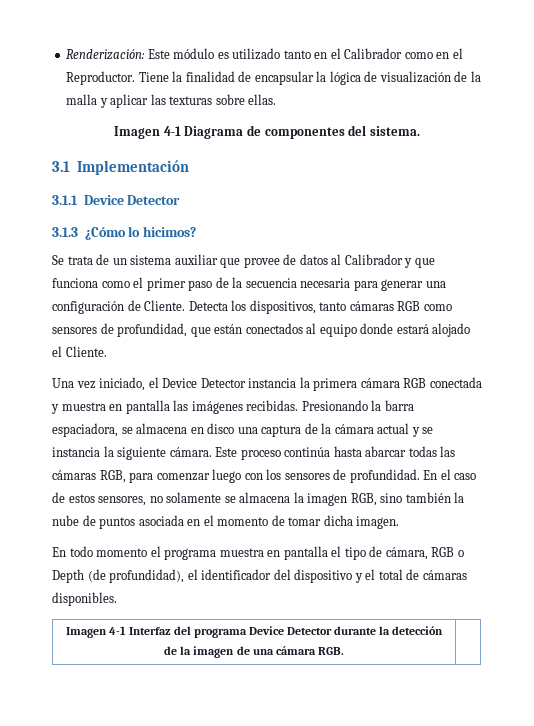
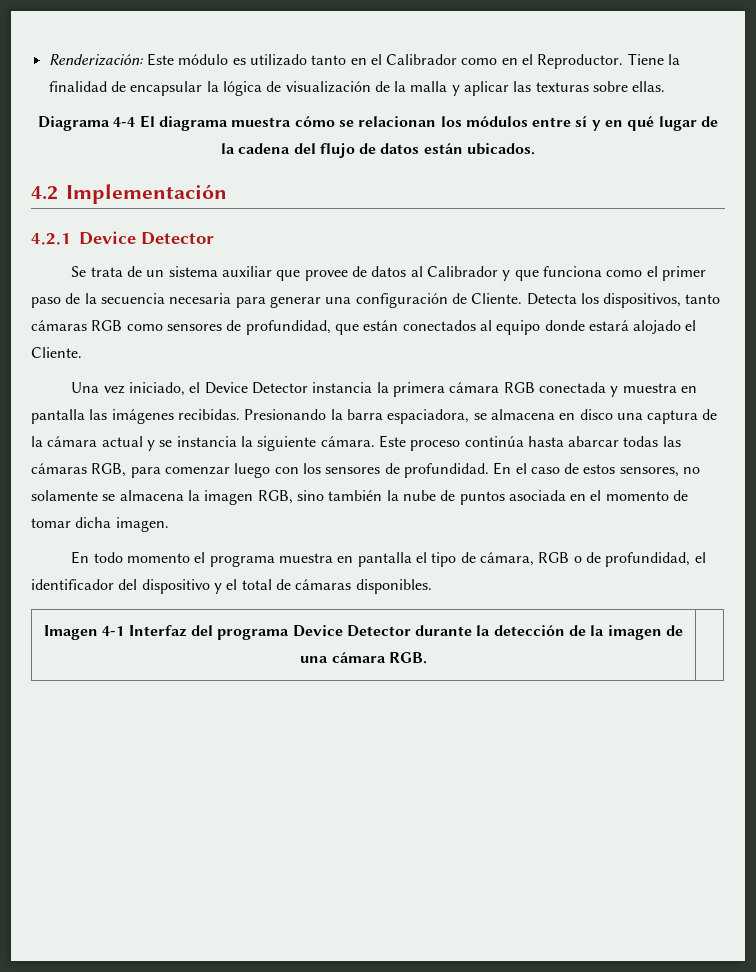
- Imagen 4-1 Diagrama de componentes del sistema.
- 3.1 Implementación
+ Diagrama 4-4 El diagrama muestra cómo se relacionan los módulos entre sí y en qué lugar de la cadena del flujo de datos están ubicados.
+ 4.2 Implementación
- 3.1.1 Device Detector
- 3.1.3 ¿Cómo lo hicimos?
+ 4.2.1 Device Detector
- En todo momento el programa muestra en pantalla el tipo de cámara, RGB o Depth (de profundidad), el identificador del dispositivo y el total de cámaras disponibles.
+ En todo momento el programa muestra en pantalla el tipo de cámara, RGB o de profundidad, el identificador del dispositivo y el total de cámaras disponibles.

